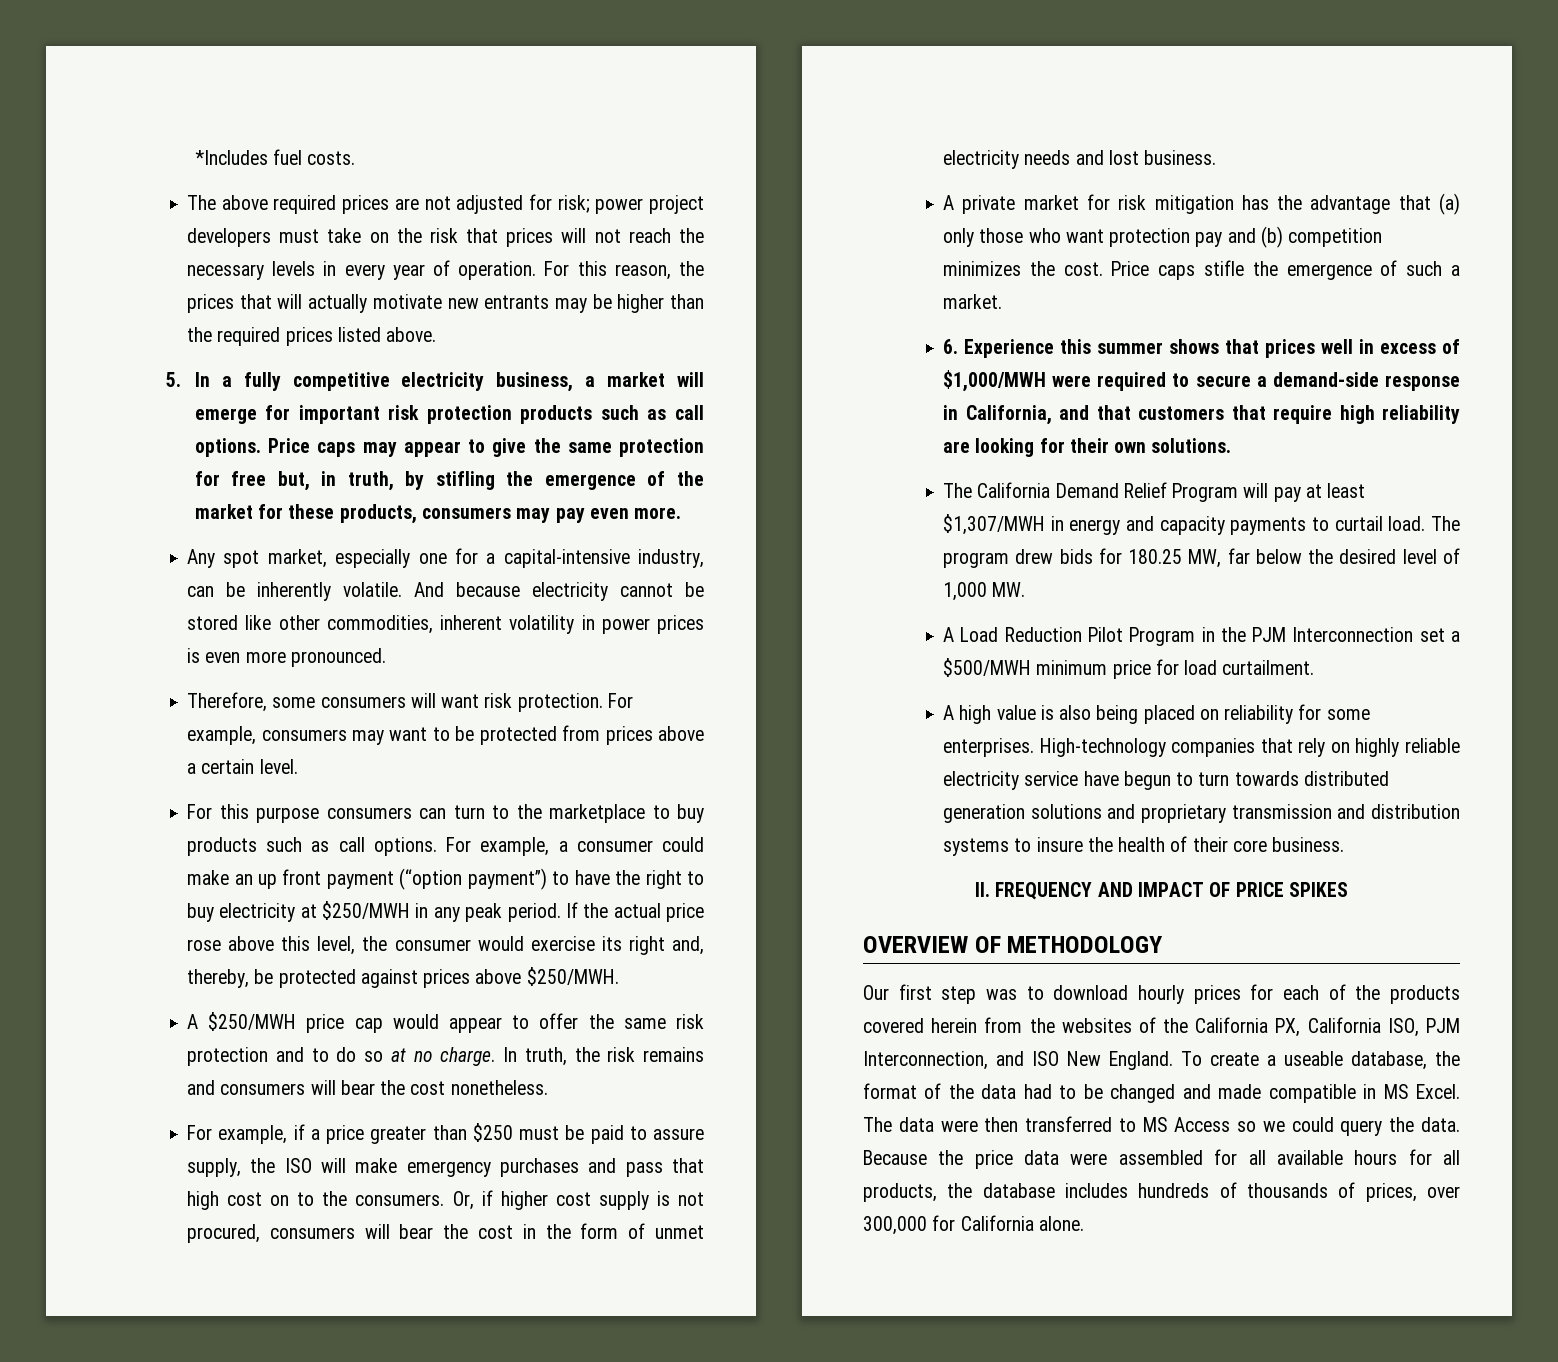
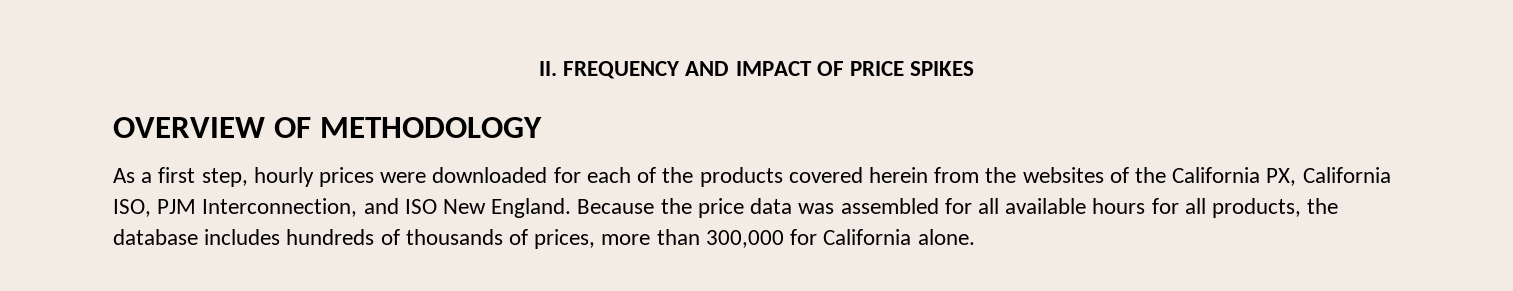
- *Includes fuel costs.
- The above required prices are not adjusted for risk; power project developers must take on the risk that prices will not reach the necessary levels in every year of operation. For this reason, the prices that will actually motivate new entrants may be higher than the required prices listed above.
- 5. In a fully competitive electricity business, a market will emerge for important risk protection products such as call options. Price caps may appear to give the same protection for free but, in truth, by stifling the emergence of the market for these products, consumers may pay even more.
- Any spot market, especially one for a capital-intensive industry, can be inherently volatile. And because electricity cannot be stored like other commodities, inherent volatility in power prices is even more pronounced.
- Therefore, some consumers will want risk protection. For example, consumers may want to be protected from prices above a certain level.
- For this purpose consumers can turn to the marketplace to buy products such as call options. For example, a consumer could make an up front payment (“option payment”) to have the right to buy electricity at $250/MWH in any peak period. If the actual price rose above this level, the consumer would exercise its right and, thereby, be protected against prices above $250/MWH.
- A $250/MWH price cap would appear to offer the same risk protection and to do so at no charge. In truth, the risk remains and consumers will bear the cost nonetheless.
- For example, if a price greater than $250 must be paid to assure supply, the ISO will make emergency purchases and pass that high cost on to the consumers. Or, if higher cost supply is not procured, consumers will bear the cost in the form of unmet electricity needs and lost business.
- A private market for risk mitigation has the advantage that (a) only those who want protection pay and (b) competition minimizes the cost. Price caps stifle the emergence of such a market.
- 6. Experience this summer shows that prices well in excess of $1,000/MWH were required to secure a demand-side response in California, and that customers that require high reliability are looking for their own solutions.
- The California Demand Relief Program will pay at least $1,307/MWH in energy and capacity payments to curtail load. The program drew bids for 180.25 MW, far below the desired level of 1,000 MW.
- A Load Reduction Pilot Program in the PJM Interconnection set a $500/MWH minimum price for load curtailment.
- A high value is also being placed on reliability for some enterprises. High-technology companies that rely on highly reliable electricity service have begun to turn towards distributed generation solutions and proprietary transmission and distribution systems to insure the health of their core business.
- Our first step was to download hourly prices for each of the products covered herein from the websites of the California PX, California ISO, PJM Interconnection, and ISO New England.
+ As a first step, hourly prices were downloaded for each of the products covered herein from the websites of the California PX, California ISO, PJM Interconnection, and ISO New England.
- To create a useable database, the format of the data had to be changed and made compatible in MS Excel. The data were then transferred to MS Access so we could query the data.
- Because the price data were assembled for all available hours for all products, the database includes hundreds of thousands of prices, over 300,000 for California alone.
+ Because the price data was assembled for all available hours for all products, the database includes hundreds of thousands of prices, more than 300,000 for California alone.

